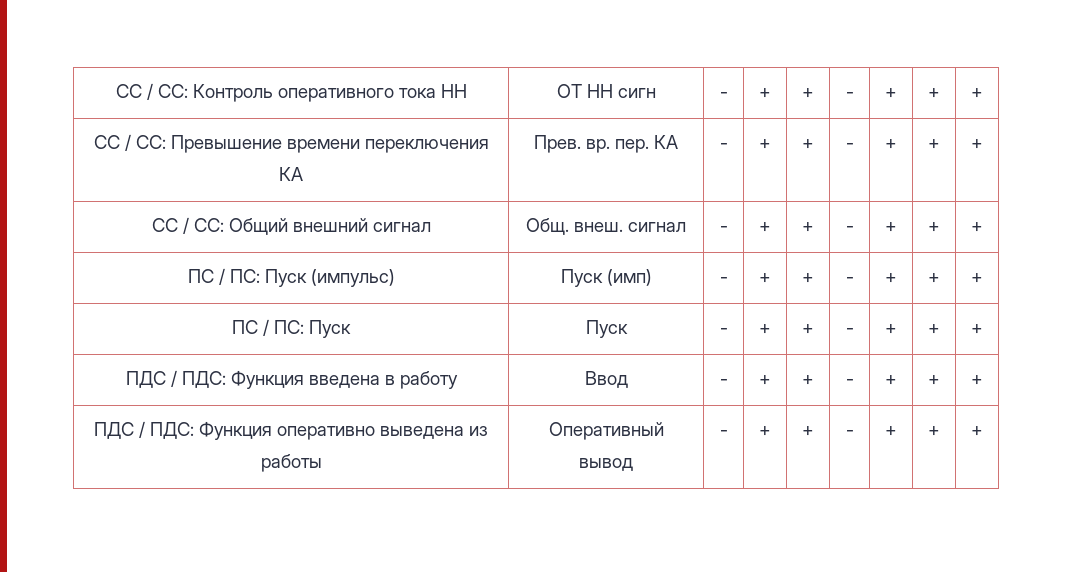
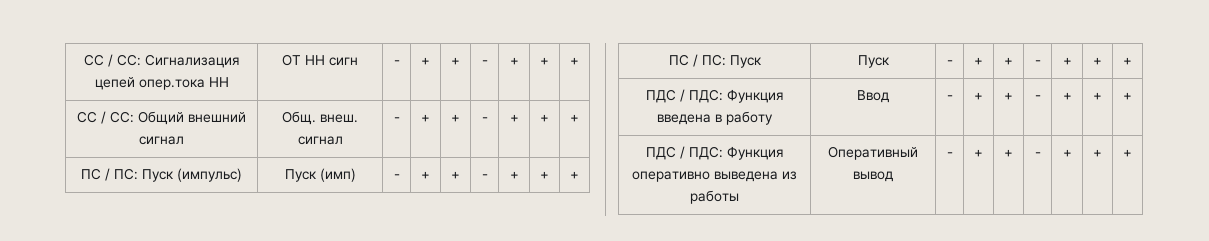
- СС / СС: Контроль оперативного тока НН | ОТ НН сигн | - | + | + | - | + | + | +
+ СС / СС: Сигнализация цепей опер.тока НН | ОТ НН сигн | - | + | + | - | + | + | +
- СС / СС: Превышение времени переключения КА | Прев. вр. пер. КА | - | + | + | - | + | + | +

